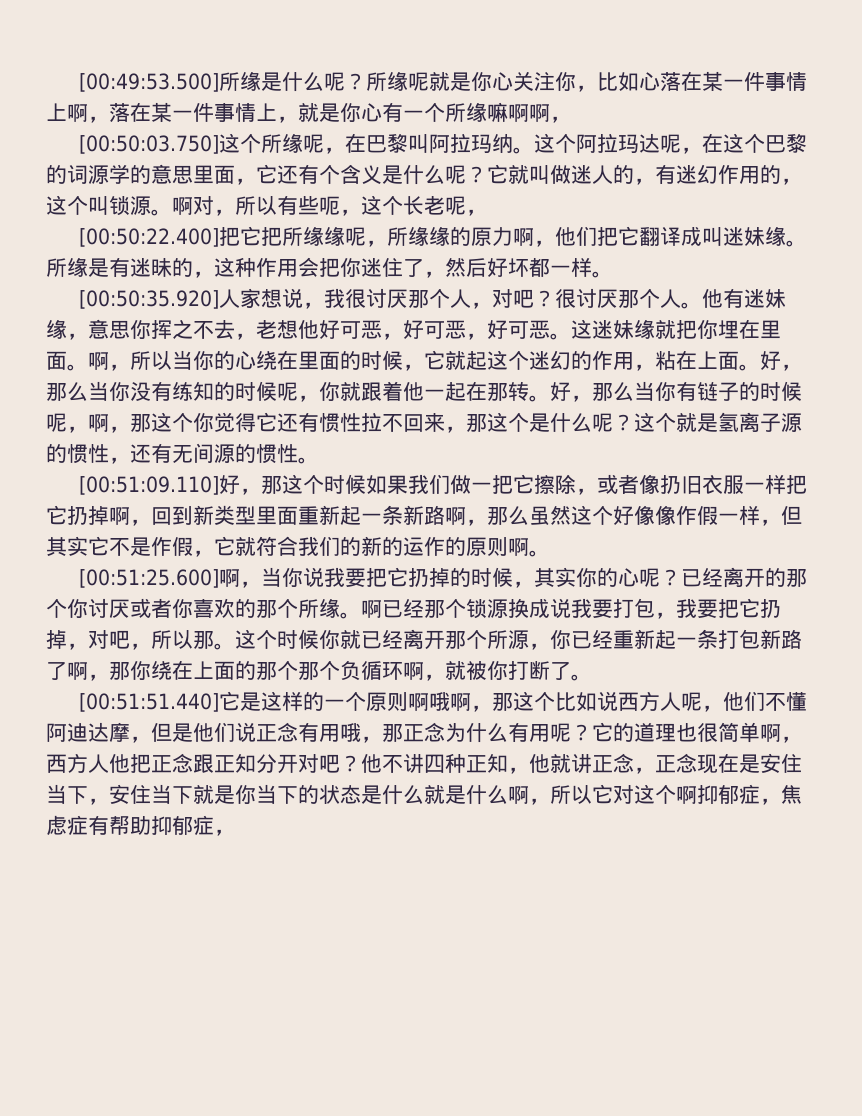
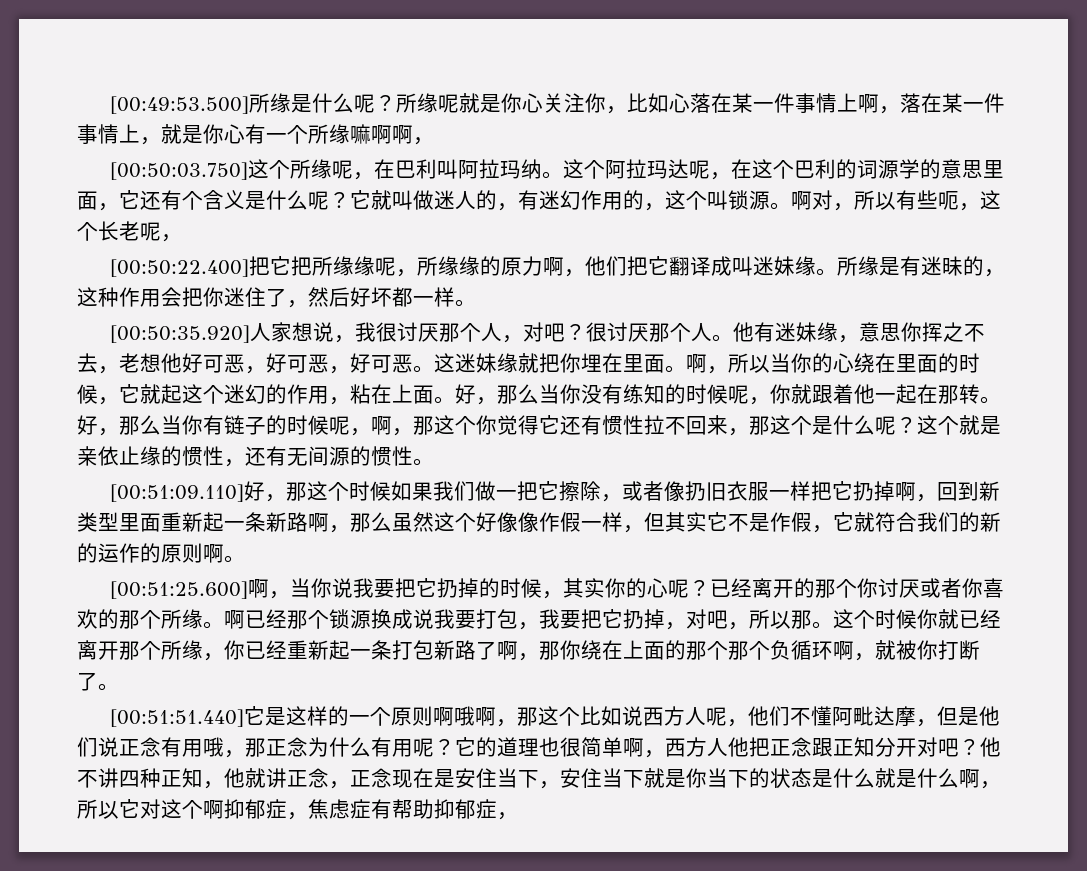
- [00:50:03.750]这个所缘呢，在巴黎叫阿拉玛纳。
+ [00:50:03.750]这个所缘呢，在巴利叫阿拉玛纳。
- 这个阿拉玛达呢，在这个巴黎的词源学的意思里面，它还有个含义是什么呢？
+ 这个阿拉玛达呢，在这个巴利的词源学的意思里面，它还有个含义是什么呢？
- 这个就是氢离子源的惯性，还有无间源的惯性。
+ 这个就是亲依止缘的惯性，还有无间源的惯性。
- 这个时候你就已经离开那个所源，你已经重新起一条打包新路了啊，那你绕在上面的那个那个负循环啊，就被你打断了。
+ 这个时候你就已经离开那个所缘，你已经重新起一条打包新路了啊，那你绕在上面的那个那个负循环啊，就被你打断了。
- [00:51:51.440]它是这样的一个原则啊哦啊，那这个比如说西方人呢，他们不懂阿迪达摩，但是他们说正念有用哦，那正念为什么有用呢？
+ [00:51:51.440]它是这样的一个原则啊哦啊，那这个比如说西方人呢，他们不懂阿毗达摩，但是他们说正念有用哦，那正念为什么有用呢？

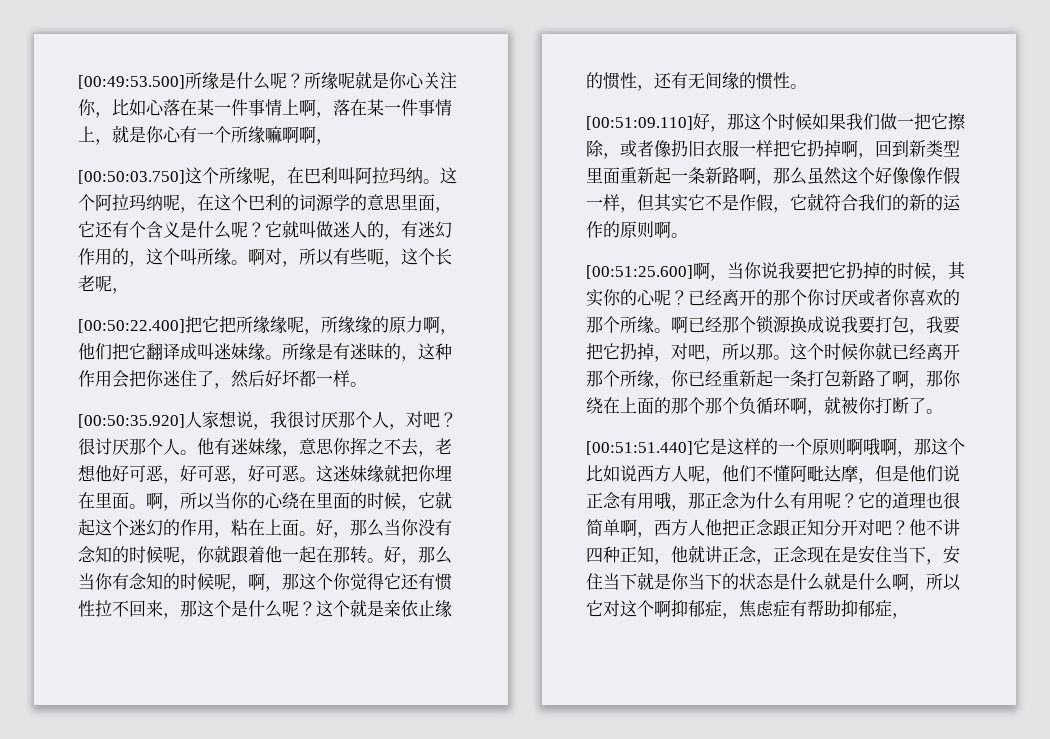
- 这个阿拉玛达呢，在这个巴利的词源学的意思里面，它还有个含义是什么呢？
+ 这个阿拉玛纳呢，在这个巴利的词源学的意思里面，它还有个含义是什么呢？
- 它就叫做迷人的，有迷幻作用的，这个叫锁源。
+ 它就叫做迷人的，有迷幻作用的，这个叫所缘。
- 好，那么当你没有练知的时候呢，你就跟着他一起在那转。
+ 好，那么当你没有念知的时候呢，你就跟着他一起在那转。
- 好，那么当你有链子的时候呢，啊，那这个你觉得它还有惯性拉不回来，那这个是什么呢？
+ 好，那么当你有念知的时候呢，啊，那这个你觉得它还有惯性拉不回来，那这个是什么呢？
- 这个就是亲依止缘的惯性，还有无间源的惯性。
+ 这个就是亲依止缘的惯性，还有无间缘的惯性。

